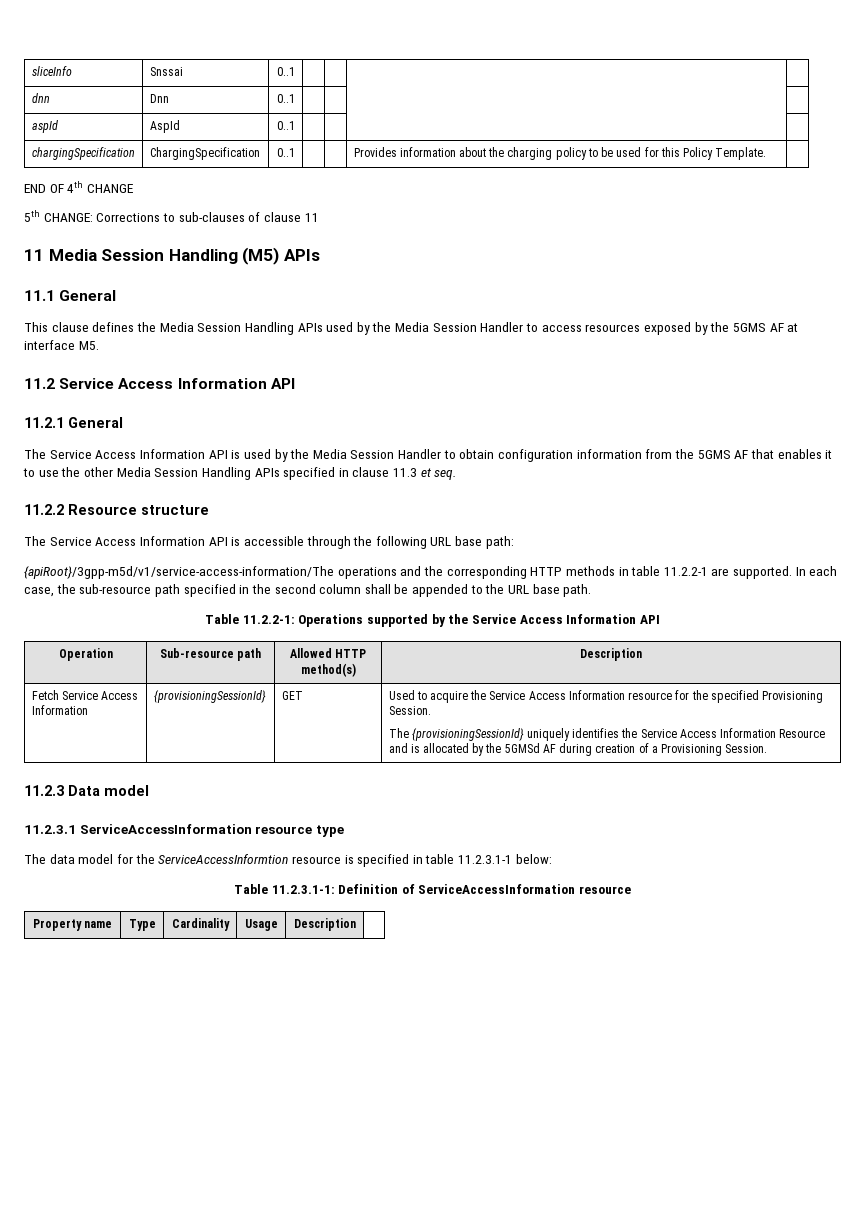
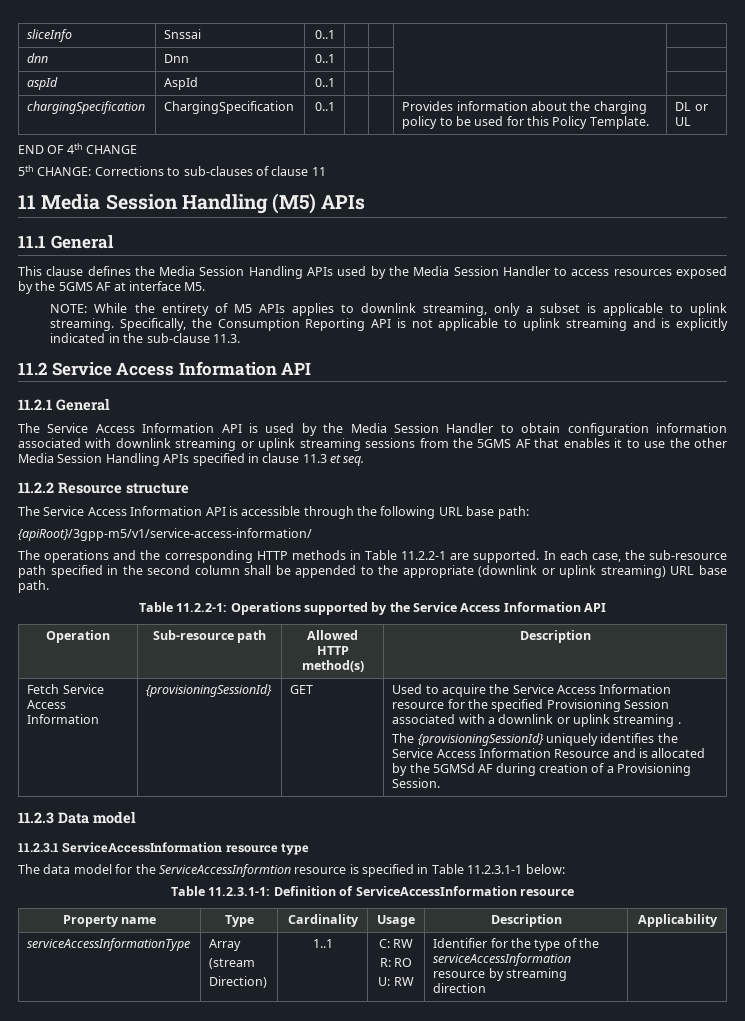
- chargingSpecification | ChargingSpecification | 0..1 | | | Provides information about the charging policy to be used for this Policy Template. |
+ chargingSpecification | ChargingSpecification | 0..1 | | | Provides information about the charging policy to be used for this Policy Template. | DL or UL
+ NOTE: While the entirety of M5 APIs applies to downlink streaming, only a subset is applicable to uplink streaming. Specifically, the Consumption Reporting API is not applicable to uplink streaming and is explicitly indicated in the sub-clause 11.3.
- The Service Access Information API is used by the Media Session Handler to obtain configuration information from the 5GMS AF that enables it to use the other Media Session Handling APIs specified in clause 11.3 et seq.
+ The Service Access Information API is used by the Media Session Handler to obtain configuration information associated with downlink streaming or uplink streaming sessions from the 5GMS AF that enables it to use the other Media Session Handling APIs specified in clause 11.3 et seq.
- {apiRoot}/3gpp-m5d/v1/service-access-information/The operations and the corresponding HTTP methods in table 11.2.2-1 are supported.
+ {apiRoot}/3gpp-m5/v1/service-access-information/
+ The operations and the corresponding HTTP methods in Table 11.2.2-1 are supported.
- In each case, the sub-resource path specified in the second column shall be appended to the URL base path.
+ In each case, the sub-resource path specified in the second column shall be appended to the appropriate (downlink or uplink streaming) URL base path.
- Used to acquire the Service Access Information resource for the specified Provisioning Session.
+ Used to acquire the Service Access Information resource for the specified Provisioning Session associated with a downlink or uplink streaming .
- The data model for the ServiceAccessInformtion resource is specified in table 11.2.3.1-1 below:
+ The data model for the ServiceAccessInformtion resource is specified in Table 11.2.3.1-1 below:
- Property name | Type | Cardinality | Usage | Description |
+ Property name | Type | Cardinality | Usage | Description | Applicability
+ serviceAccessInformationType | Array
+ (stream
+ Direction) | 1..1 | C: RW
+ R: RO
+ U: RW | Identifier for the type of the serviceAccessInformation resource by streaming direction |

